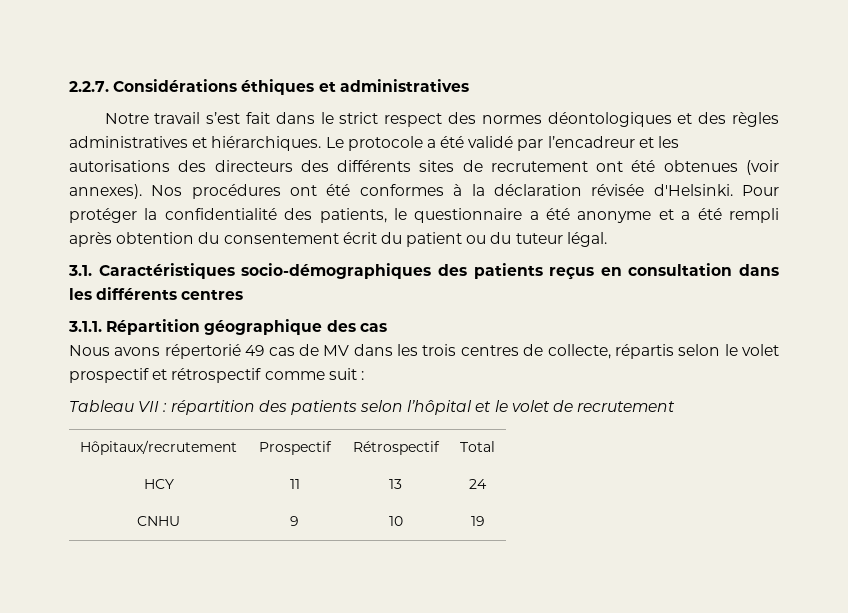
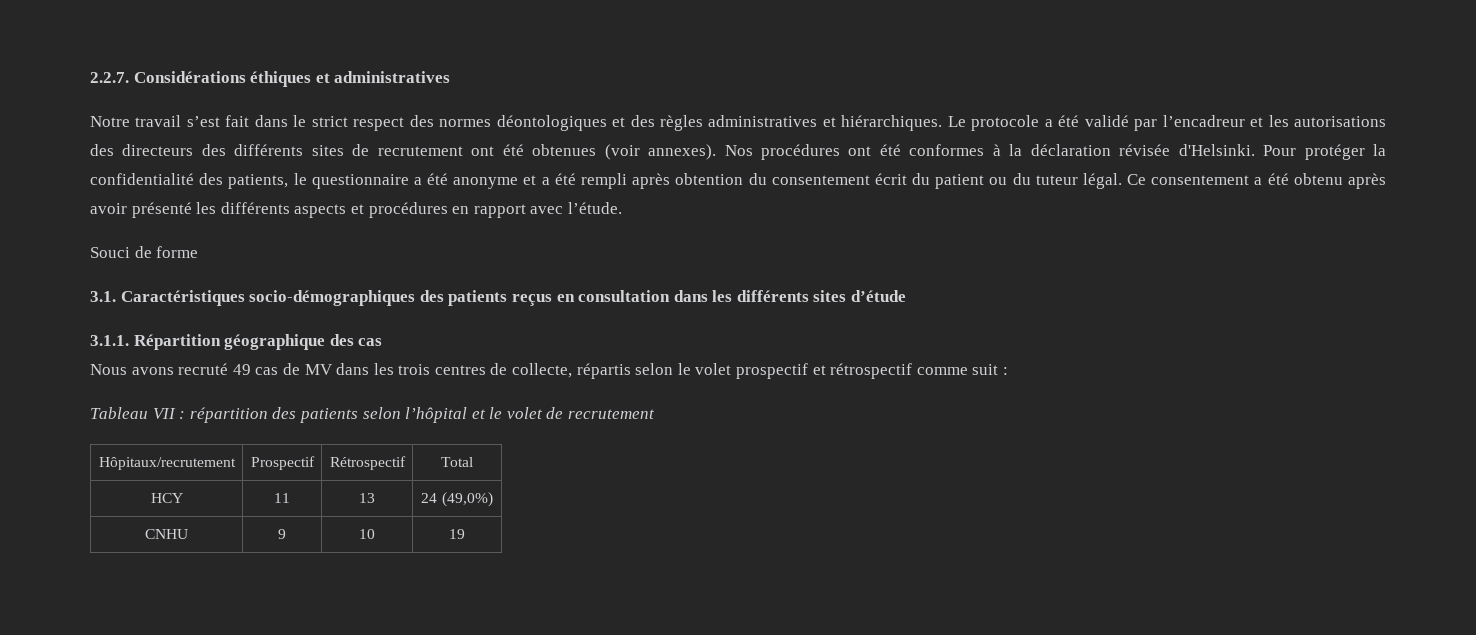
+ Ce consentement a été obtenu après avoir présenté les différents aspects et procédures en rapport avec l’étude.
+ Souci de forme
- 3.1. Caractéristiques socio-démographiques des patients reçus en consultation dans les différents centres
+ 3.1. Caractéristiques socio-démographiques des patients reçus en consultation dans les différents sites d’étude
- Nous avons répertorié 49 cas de MV dans les trois centres de collecte, répartis selon le volet prospectif et rétrospectif comme suit :
+ Nous avons recruté 49 cas de MV dans les trois centres de collecte, répartis selon le volet prospectif et rétrospectif comme suit :
- HCY | 11 | 13 | 24
+ HCY | 11 | 13 | 24 (49,0%)

